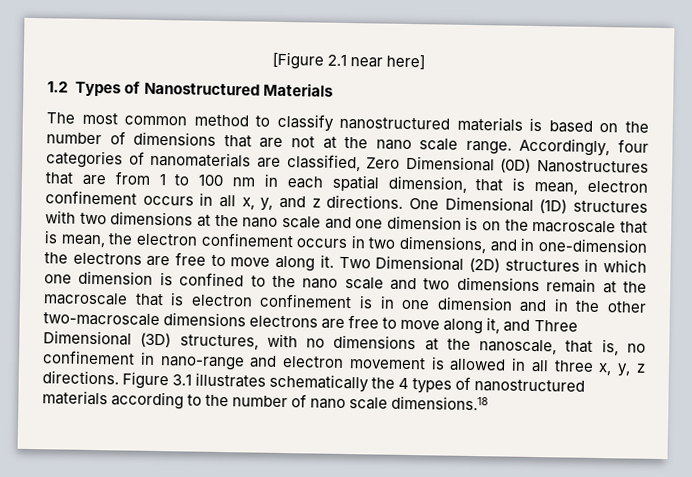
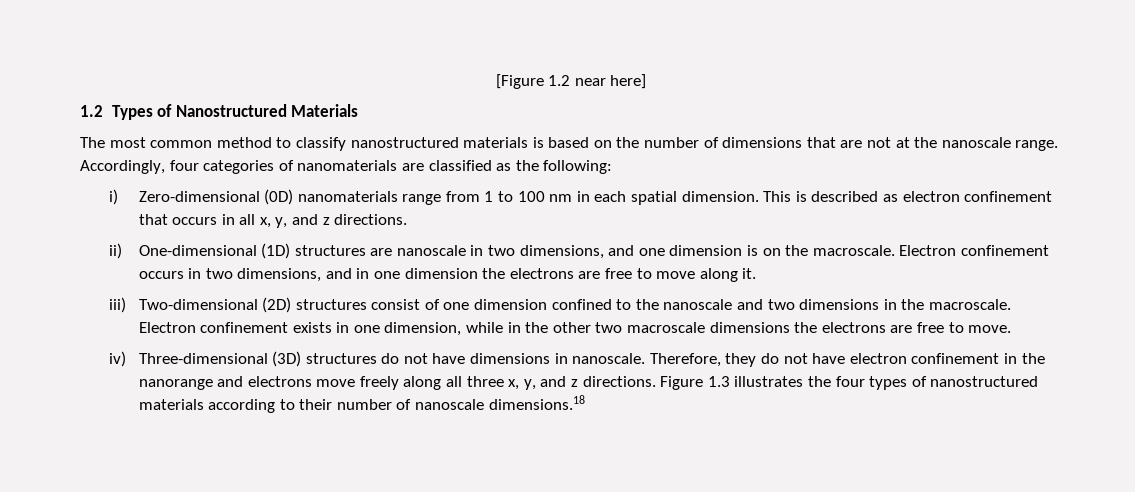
- [Figure 2.1 near here]
+ [Figure 1.2 near here]
- The most common method to classify nanostructured materials is based on the number of dimensions that are not at the nano scale range.
+ The most common method to classify nanostructured materials is based on the number of dimensions that are not at the nanoscale range.
- Accordingly, four categories of nanomaterials are classified, Zero Dimensional (0D) Nanostructures that are from 1 to 100 nm in each spatial dimension, that is mean, electron confinement occurs in all x, y, and z directions. One Dimensional (1D) structures with two dimensions at the nano scale and one dimension is on the macroscale that is mean, the electron confinement occurs in two dimensions, and in one-dimension the electrons are free to move along it. Two Dimensional (2D) structures in which one dimension is confined to the nano scale and two dimensions remain at the macroscale that is electron confinement is in one dimension and in the other two-macroscale dimensions electrons are free to move along it, and Three Dimensional (3D) structures, with no dimensions at the nanoscale, that is, no confinement in nano-range and electron movement is allowed in all three x, y, z directions.
+ Accordingly, four categories of nanomaterials are classified as the following:
+ i) Zero-dimensional (0D) nanomaterials range from 1 to 100 nm in each spatial dimension. This is described as electron confinement that occurs in all x, y, and z directions.
+ ii) One-dimensional (1D) structures are nanoscale in two dimensions, and one dimension is on the macroscale. Electron confinement occurs in two dimensions, and in one dimension the electrons are free to move along it.
+ iii) Two-dimensional (2D) structures consist of one dimension confined to the nanoscale and two dimensions in the macroscale. Electron confinement exists in one dimension, while in the other two macroscale dimensions the electrons are free to move.
+ iv) Three-dimensional (3D) structures do not have dimensions in nanoscale. Therefore, they do not have electron confinement in the nanorange and electrons move freely along all three x, y, and z directions.
- Figure 3.1 illustrates schematically the 4 types of nanostructured materials according to the number of nano scale dimensions.18
+ Figure 1.3 illustrates the four types of nanostructured materials according to their number of nanoscale dimensions.18

